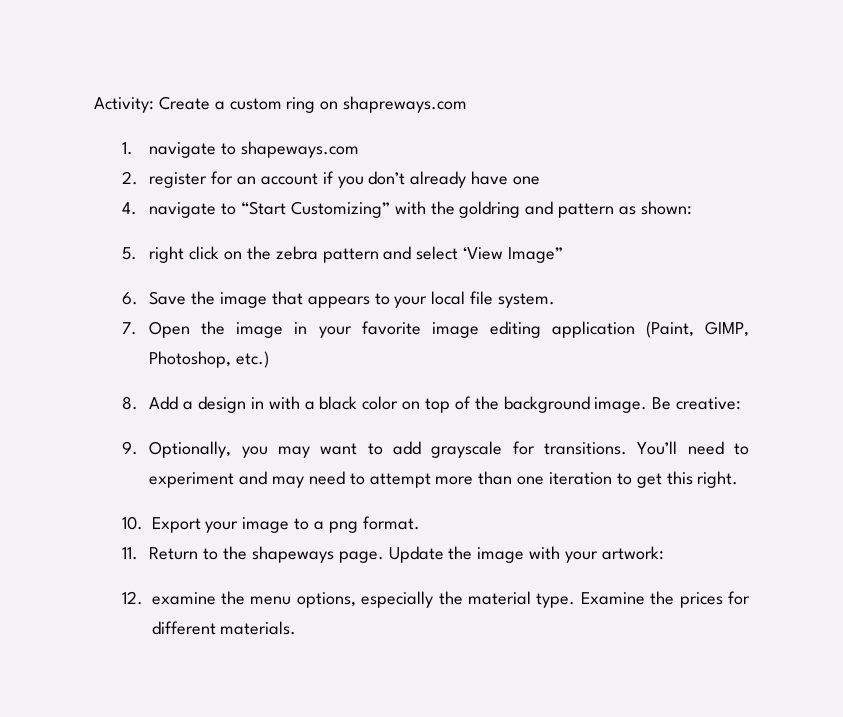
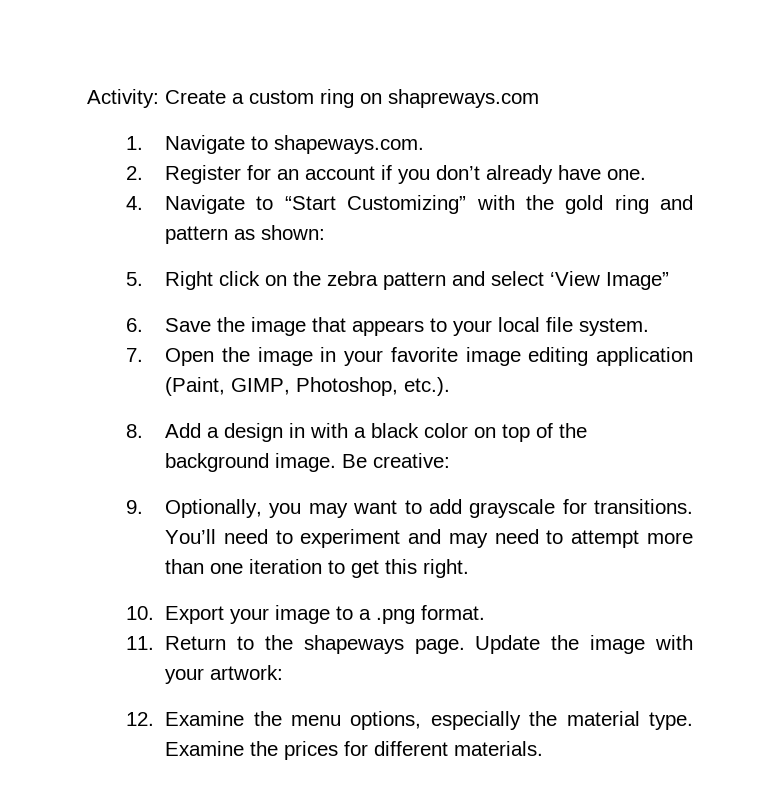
- 1. navigate to shapeways.com
+ 1. Navigate to shapeways.com.
- 2. register for an account if you don’t already have one
+ 2. Register for an account if you don’t already have one.
- 4. navigate to “Start Customizing” with the goldring and pattern as shown:
+ 4. Navigate to “Start Customizing” with the gold ring and pattern as shown:
- 5. right click on the zebra pattern and select ‘View Image”
+ 5. Right click on the zebra pattern and select ‘View Image”
- 7. Open the image in your favorite image editing application (Paint, GIMP, Photoshop, etc.)
+ 7. Open the image in your favorite image editing application (Paint, GIMP, Photoshop, etc.).
- 10. Export your image to a png format.
+ 10. Export your image to a .png format.
- 12. examine the menu options, especially the material type.
+ 12. Examine the menu options, especially the material type.

